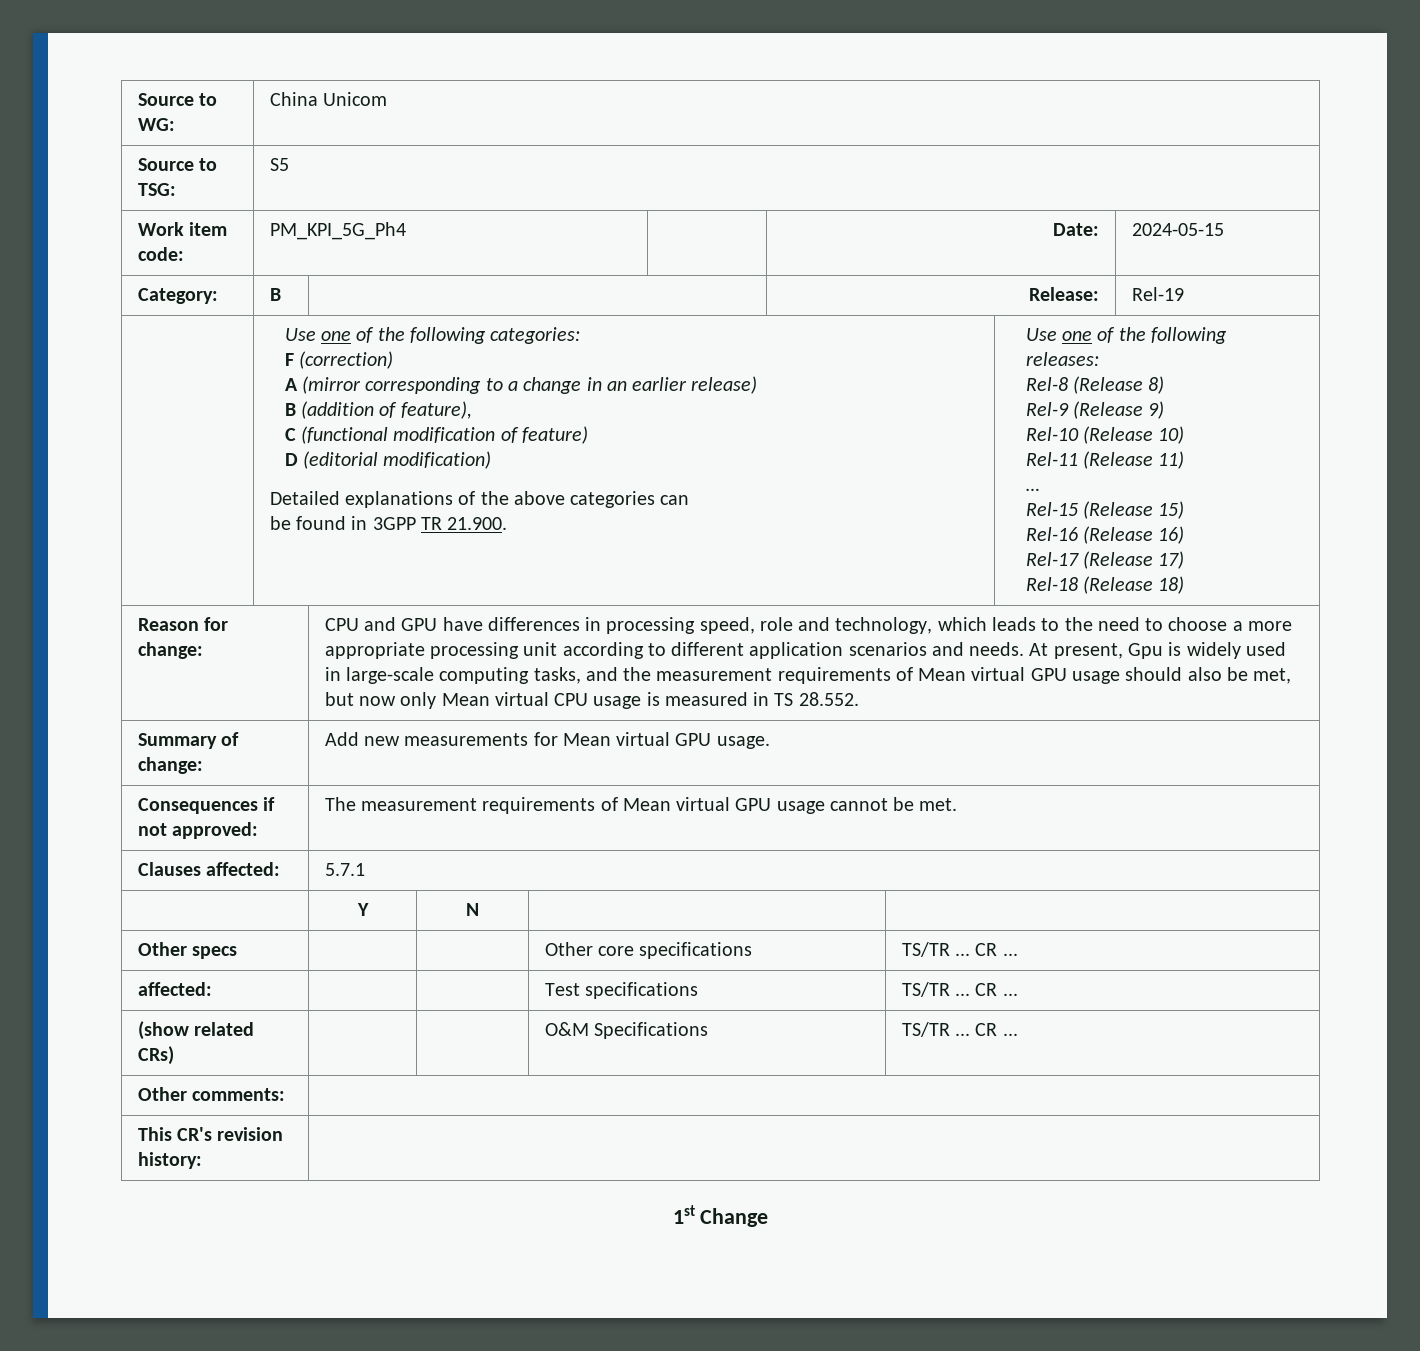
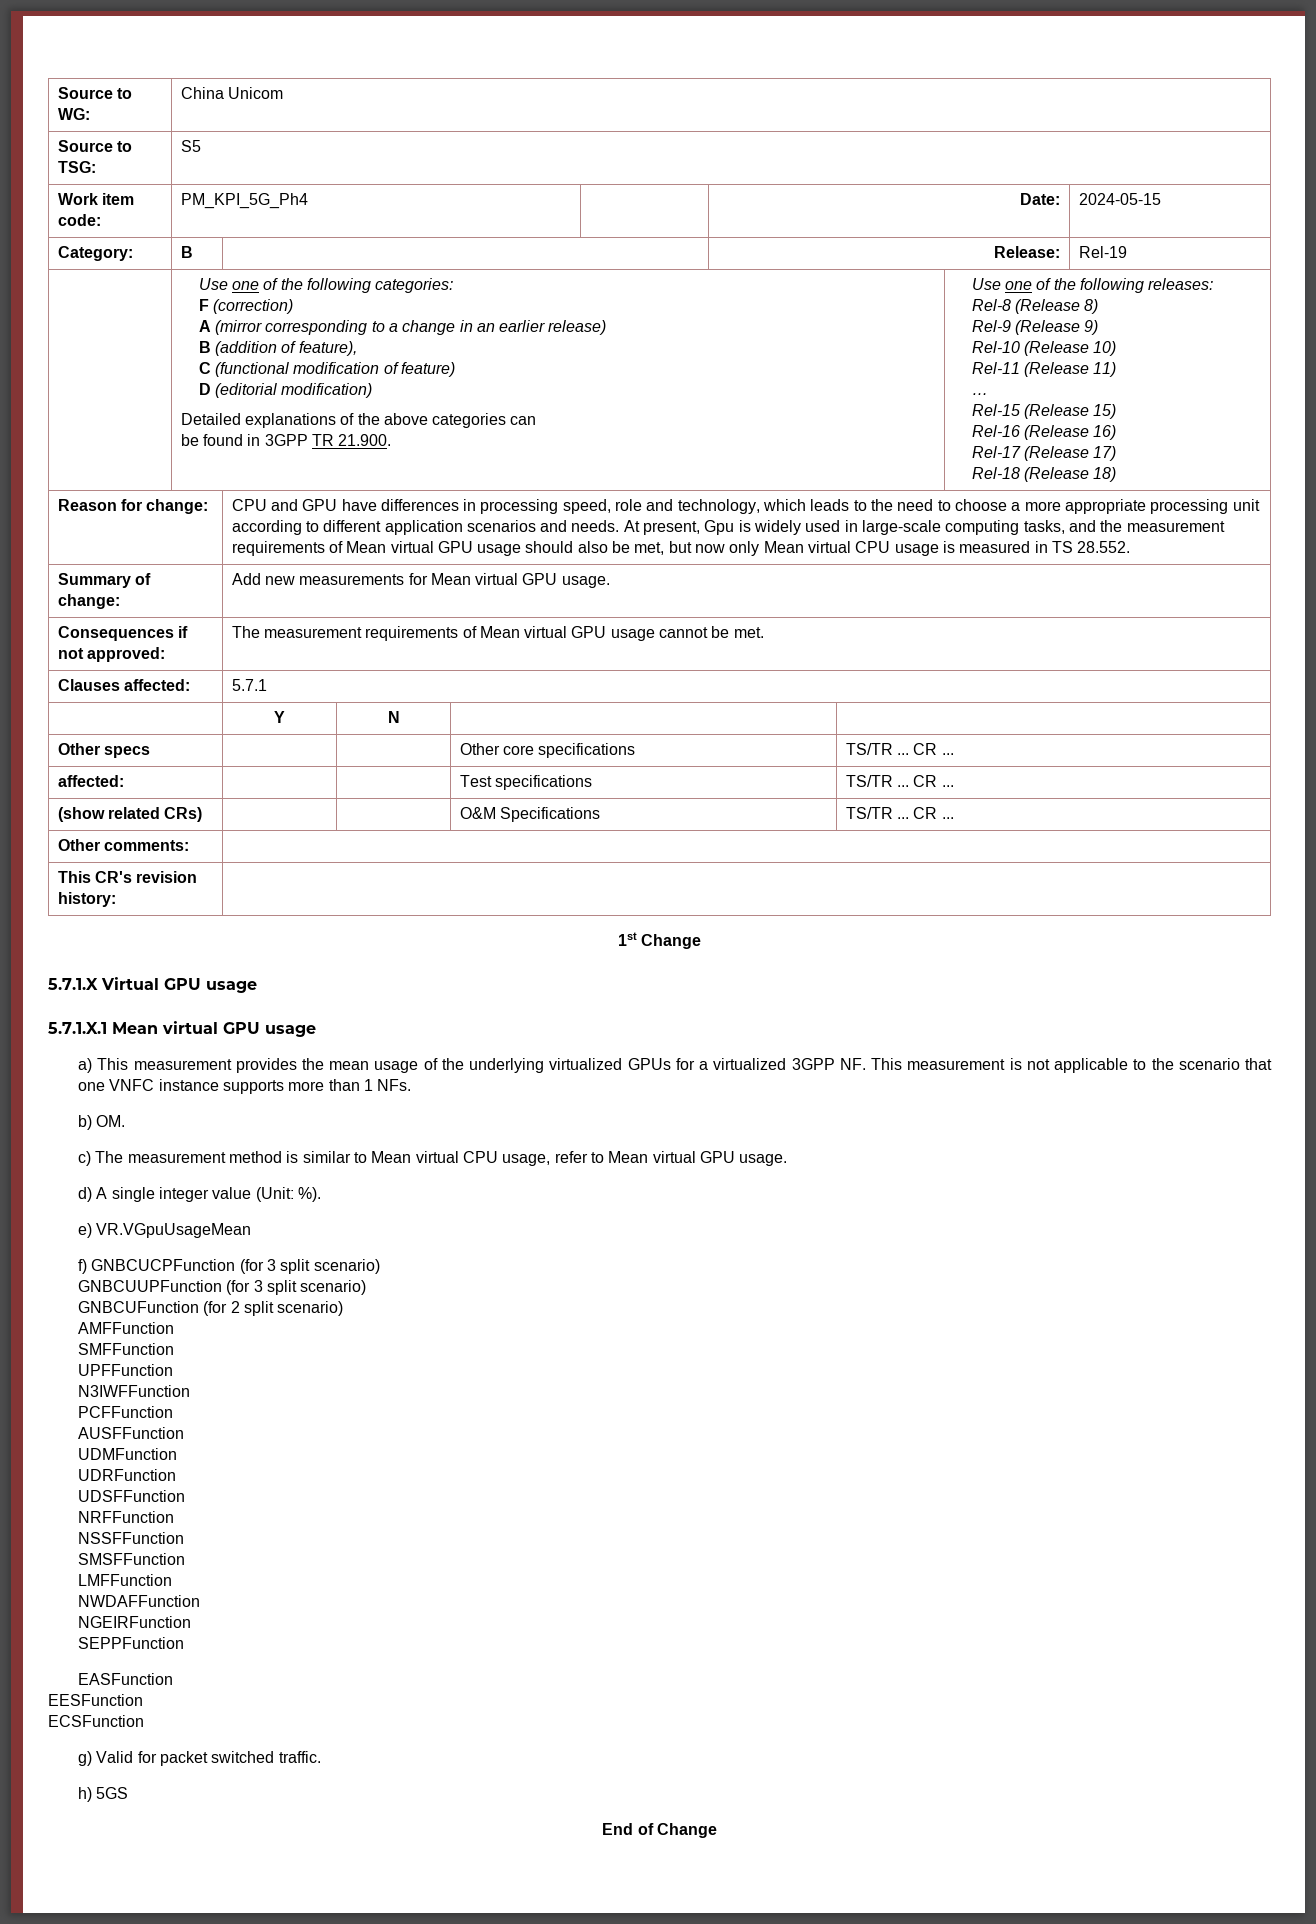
+ 5.7.1.X Virtual GPU usage
+ 5.7.1.X.1 Mean virtual GPU usage
+ a) This measurement provides the mean usage of the underlying virtualized GPUs for a virtualized 3GPP NF. This measurement is not applicable to the scenario that one VNFC instance supports more than 1 NFs.
+ b) OM.
+ c) The measurement method is similar to Mean virtual CPU usage, refer to Mean virtual GPU usage.
+ d) A single integer value (Unit: %).
+ e) VR.VGpuUsageMean
+ f) GNBCUCPFunction (for 3 split scenario)
+ GNBCUUPFunction (for 3 split scenario)
+ GNBCUFunction (for 2 split scenario)
+ AMFFunction
+ SMFFunction
+ UPFFunction
+ N3IWFFunction
+ PCFFunction
+ AUSFFunction
+ UDMFunction
+ UDRFunction
+ UDSFFunction
+ NRFFunction
+ NSSFFunction
+ SMSFFunction
+ LMFFunction
+ NWDAFFunction
+ NGEIRFunction
+ SEPPFunction
+ EASFunction
+ EESFunction
+ ECSFunction
+ g) Valid for packet switched traffic.
+ h) 5GS
+ End of Change

